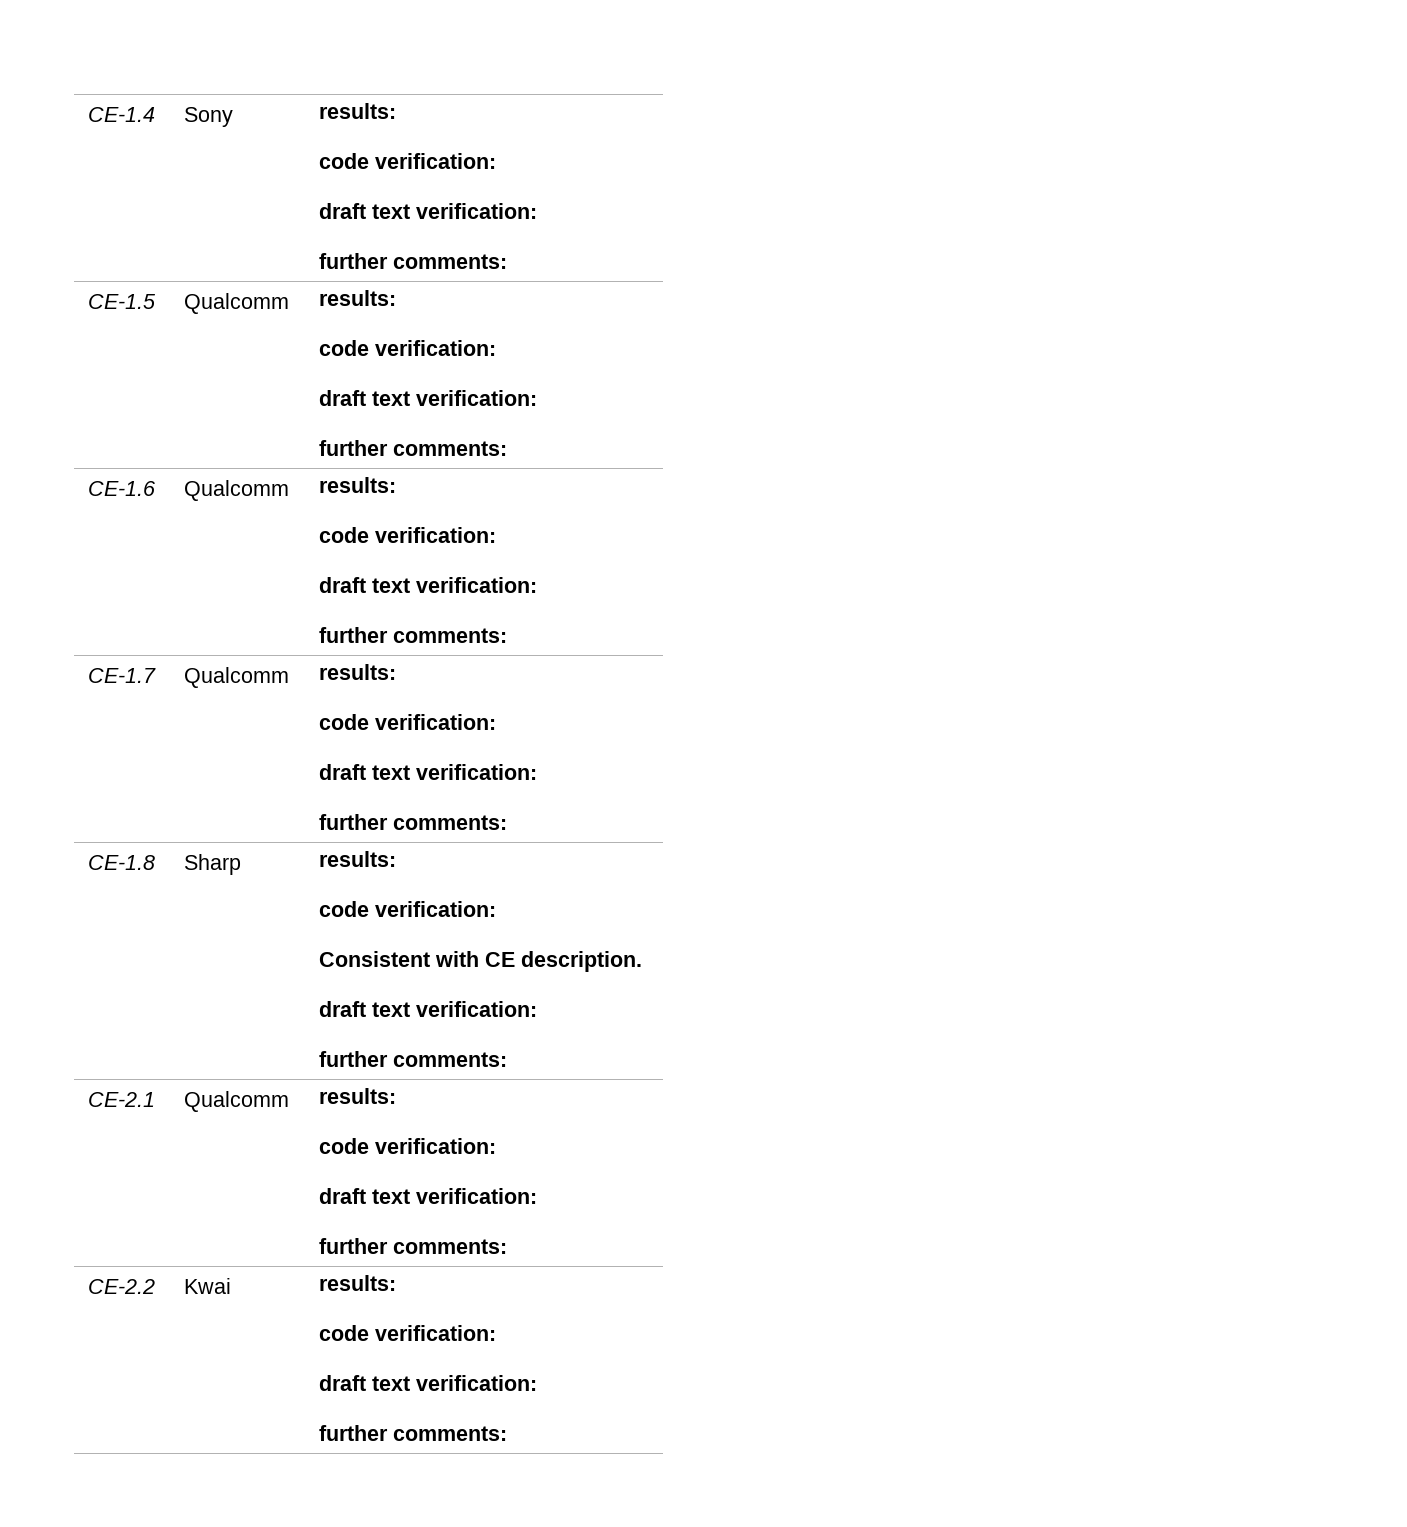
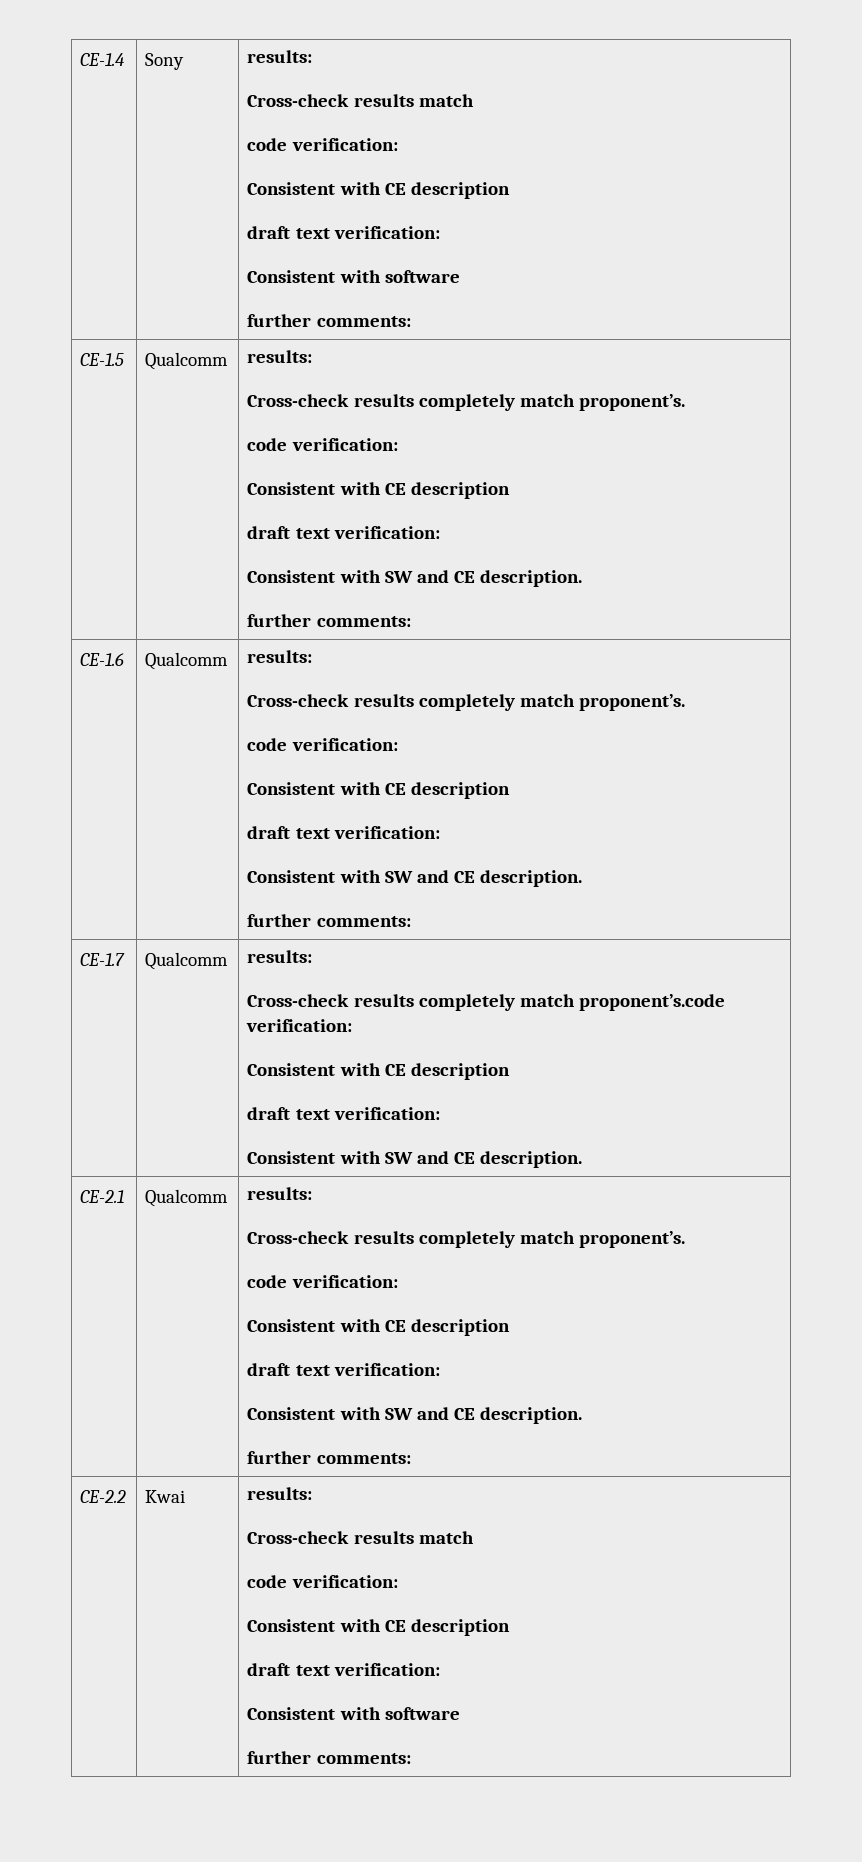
  CE-1.4 | Sony | results:
+ Cross-check results match
  code verification:
+ Consistent with CE description
  draft text verification:
+ Consistent with software
  CE-1.5 | Qualcomm | results:
+ Cross-check results completely match proponent’s.
  code verification:
+ Consistent with CE description
  draft text verification:
+ Consistent with SW and CE description.
  CE-1.6 | Qualcomm | results:
+ Cross-check results completely match proponent’s.
  code verification:
+ Consistent with CE description
  draft text verification:
+ Consistent with SW and CE description.
  CE-1.7 | Qualcomm | results:
+ Cross-check results completely match proponent’s.code verification:
+ Consistent with CE description
+ draft text verification:
+ Consistent with SW and CE description.
+ CE-2.1 | Qualcomm | results:
+ Cross-check results completely match proponent’s.
  code verification:
+ Consistent with CE description
  draft text verification:
- further comments:
- CE-1.8 | Sharp | results:
- code verification:
- Consistent with CE description.
- draft text verification:
- further comments:
- CE-2.1 | Qualcomm | results:
- code verification:
- draft text verification:
+ Consistent with SW and CE description.
  CE-2.2 | Kwai | results:
+ Cross-check results match
  code verification:
+ Consistent with CE description
  draft text verification:
+ Consistent with software

